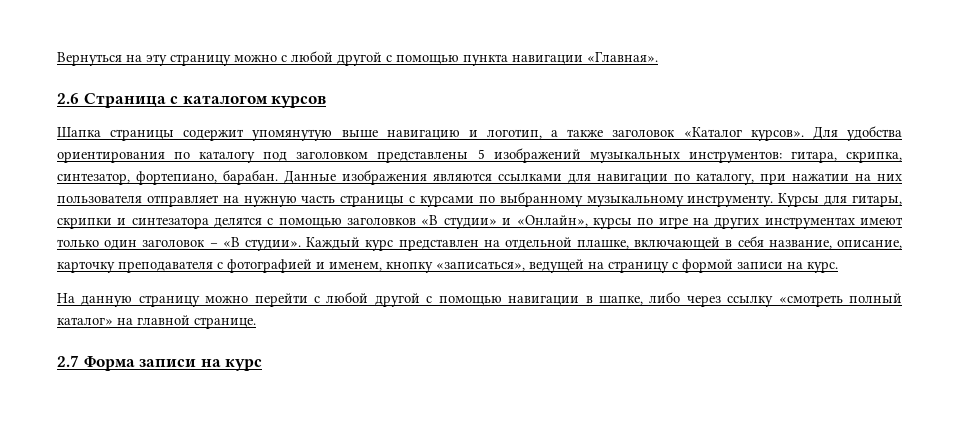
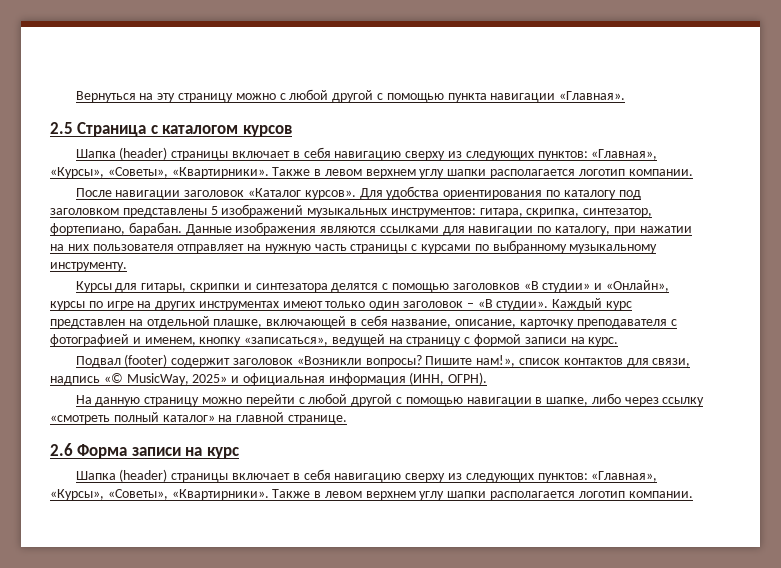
- 2.6 Страница с каталогом курсов
- Шапка страницы содержит упомянутую выше навигацию и логотип, а также заголовок «Каталог курсов».
+ 2.5 Страница с каталогом курсов
+ Шапка (header) страницы включает в себя навигацию сверху из следующих пунктов: «Главная», «Курсы», «Советы», «Квартирники». Также в левом верхнем углу шапки располагается логотип компании.
+ После навигации заголовок «Каталог курсов».
- Данные изображения являются ссылками для навигации по каталогу, при нажатии на них пользователя отправляет на нужную часть страницы с курсами по выбранному музыкальному инструменту. Курсы для гитары, скрипки и синтезатора делятся с помощью заголовков «В студии» и «Онлайн», курсы по игре на других инструментах имеют только один заголовок – «В студии».
+ Данные изображения являются ссылками для навигации по каталогу, при нажатии на них пользователя отправляет на нужную часть страницы с курсами по выбранному музыкальному инструменту.
+ Курсы для гитары, скрипки и синтезатора делятся с помощью заголовков «В студии» и «Онлайн», курсы по игре на других инструментах имеют только один заголовок – «В студии».
+ Подвал (footer) содержит заголовок «Возникли вопросы? Пишите нам!», список контактов для связи, надпись «© MusicWay, 2025» и официальная информация (ИНН, ОГРН).
- 2.7 Форма записи на курс
+ 2.6 Форма записи на курс
+ Шапка (header) страницы включает в себя навигацию сверху из следующих пунктов: «Главная», «Курсы», «Советы», «Квартирники». Также в левом верхнем углу шапки располагается логотип компании.

